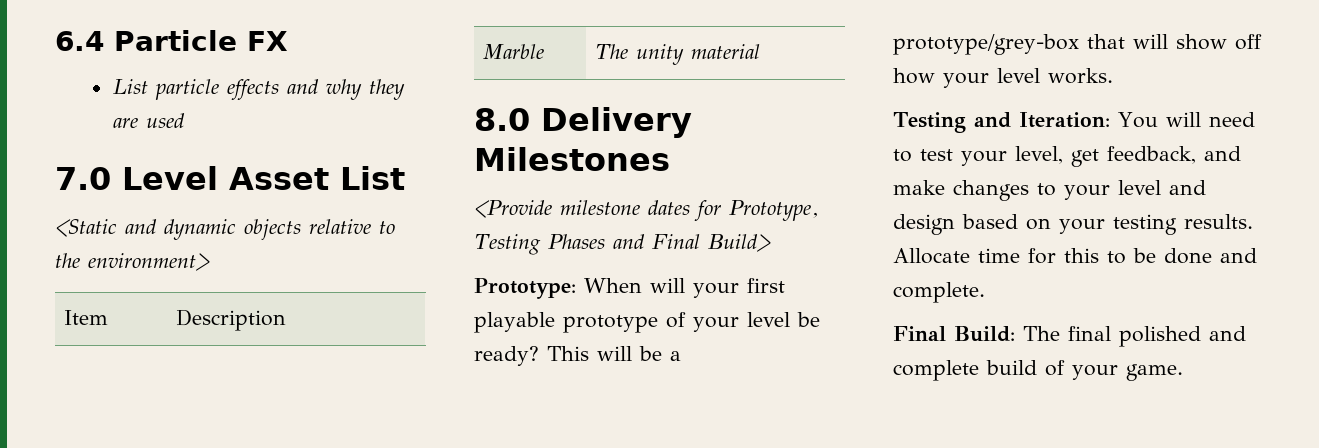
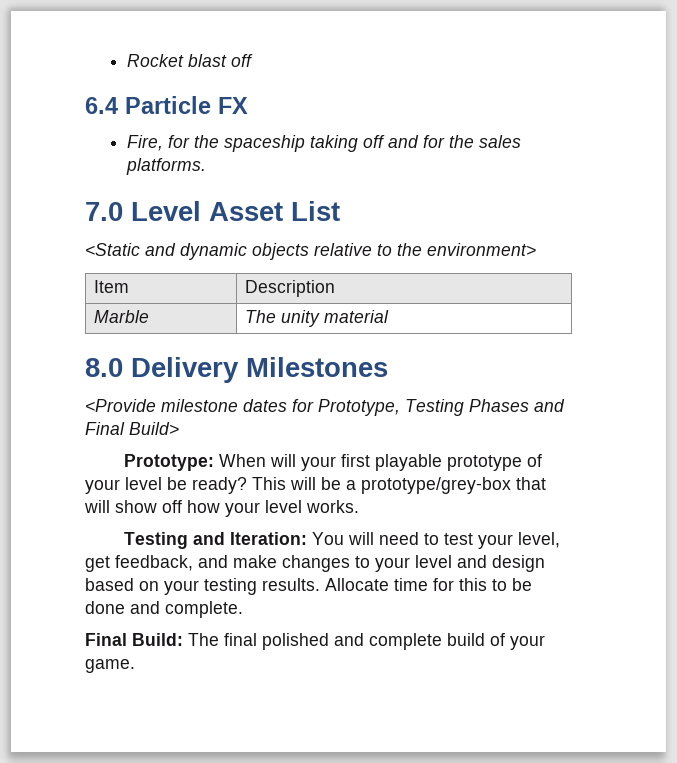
+ Rocket blast off
- List particle effects and why they are used
+ Fire, for the spaceship taking off and for the sales platforms.

